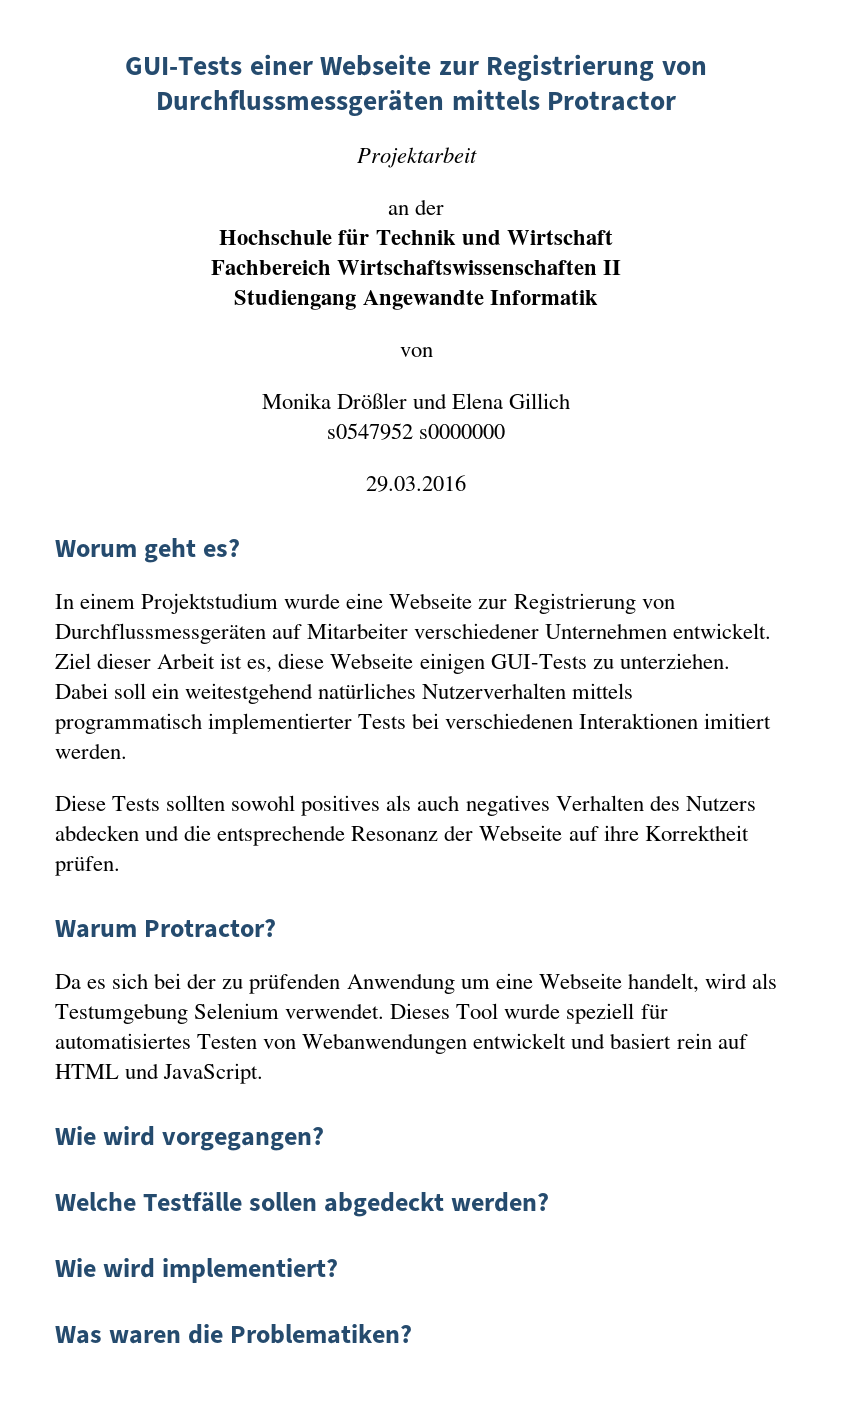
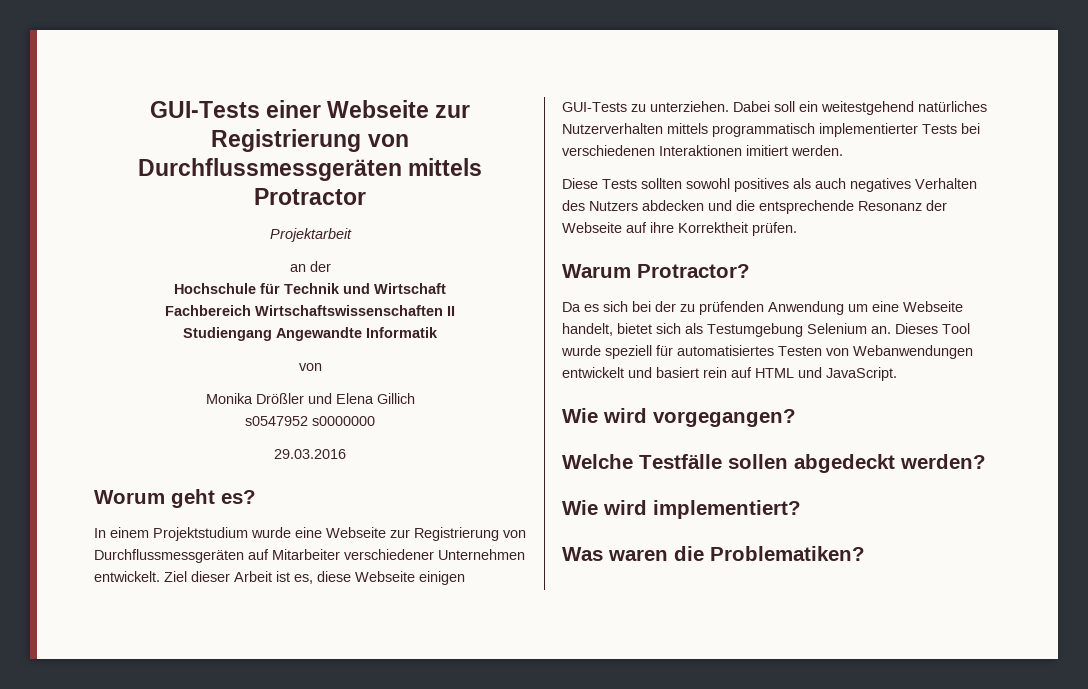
- Da es sich bei der zu prüfenden Anwendung um eine Webseite handelt, wird als Testumgebung Selenium verwendet.
+ Da es sich bei der zu prüfenden Anwendung um eine Webseite handelt, bietet sich als Testumgebung Selenium an.

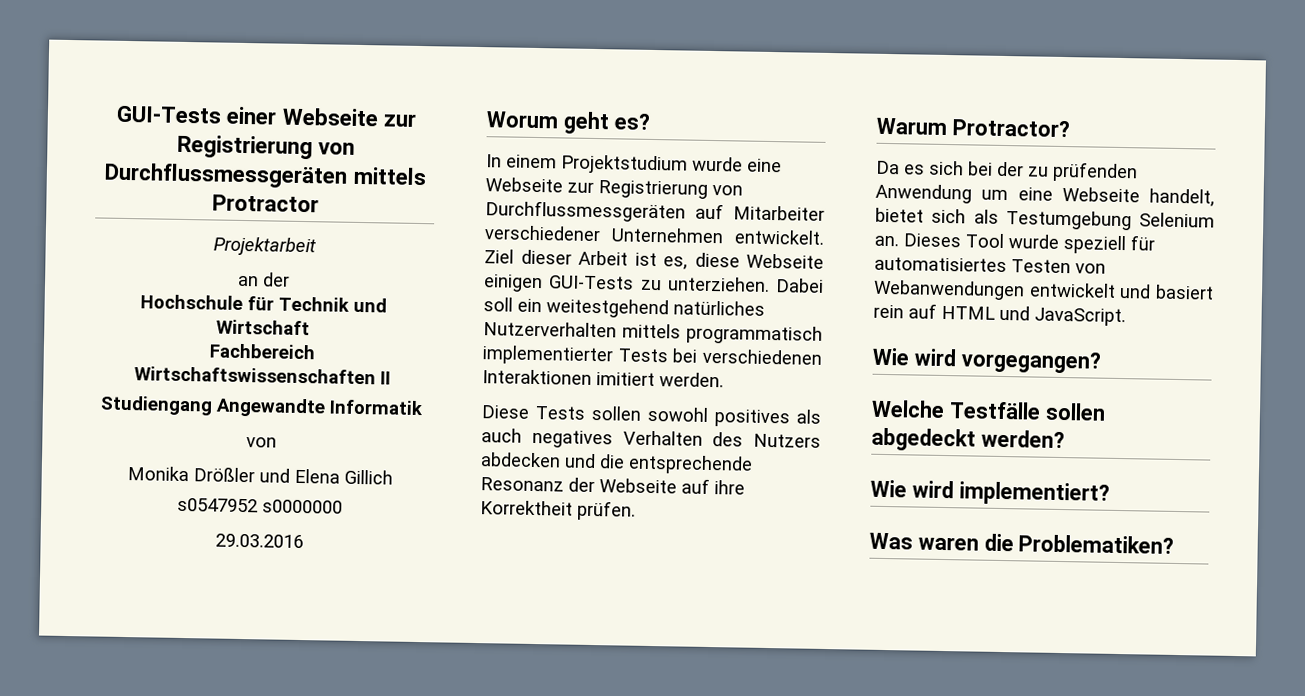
- Diese Tests sollten sowohl positives als auch negatives Verhalten des Nutzers abdecken und die entsprechende Resonanz der Webseite auf ihre Korrektheit prüfen.
+ Diese Tests sollen sowohl positives als auch negatives Verhalten des Nutzers abdecken und die entsprechende Resonanz der Webseite auf ihre Korrektheit prüfen.

